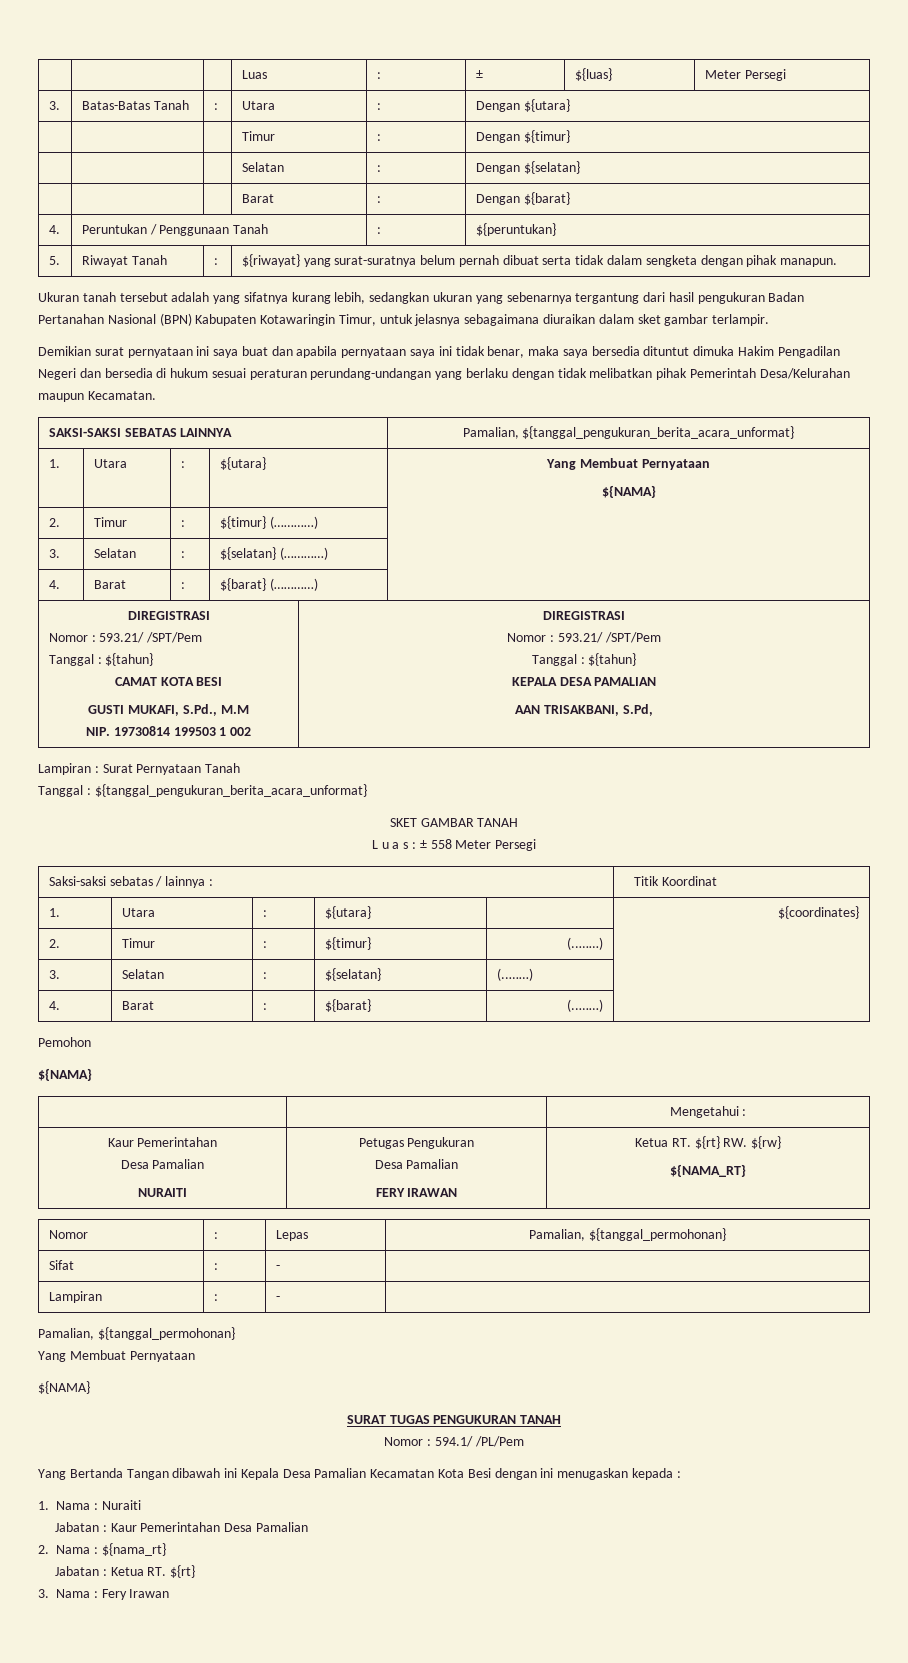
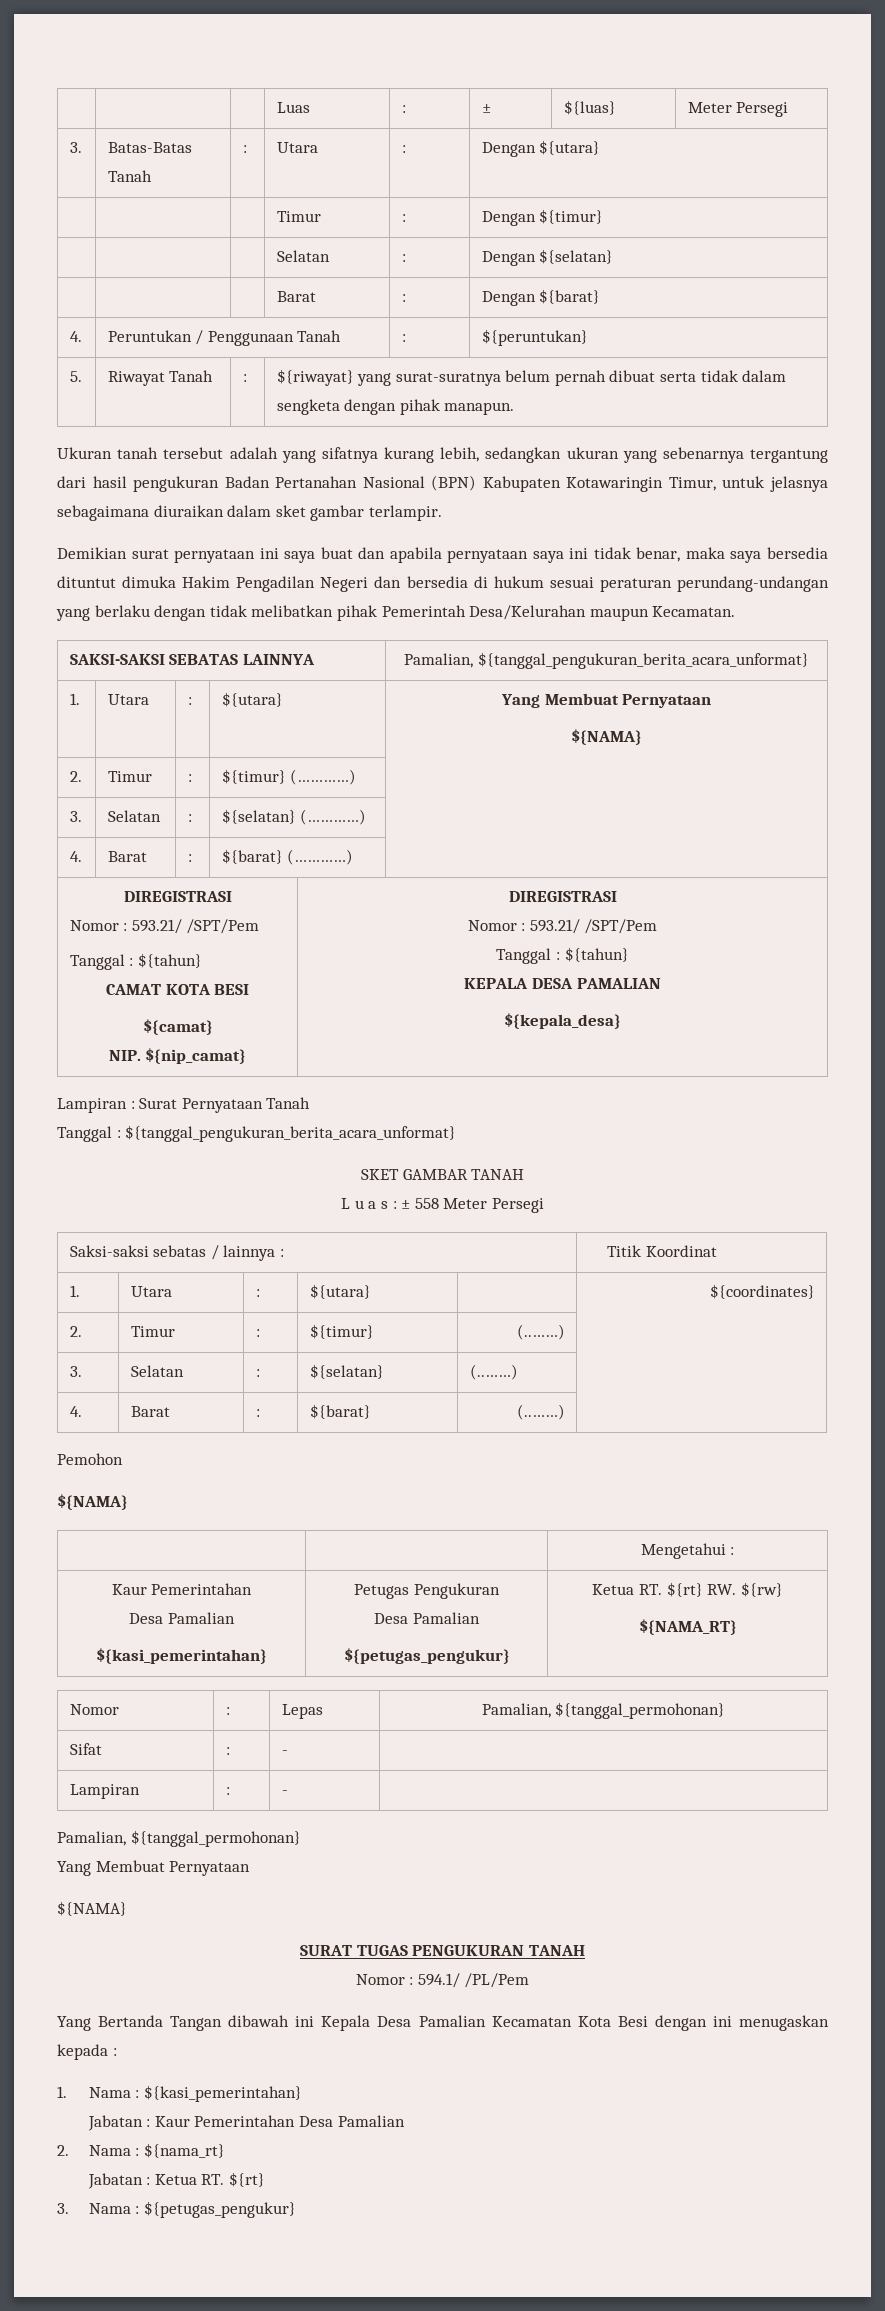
  4. | Barat | : | ${barat} (…………) |
  DIREGISTRASI
  Nomor : 593.21/ /SPT/Pem
  Tanggal : ${tahun}
  CAMAT KOTA BESI
- GUSTI MUKAFI, S.Pd., M.M
- NIP. 19730814 199503 1 002 | DIREGISTRASI
+ ${camat}
+ NIP. ${nip_camat} | DIREGISTRASI
  Nomor : 593.21/ /SPT/Pem
  Tanggal : ${tahun}
  KEPALA DESA PAMALIAN
- AAN TRISAKBANI, S.Pd,
+ ${kepala_desa}
  | | Mengetahui :
  Kaur Pemerintahan
  Desa Pamalian
- NURAITI | Petugas Pengukuran
+ ${kasi_pemerintahan} | Petugas Pengukuran
  Desa Pamalian
- FERY IRAWAN | Ketua RT. ${rt} RW. ${rw}
+ ${petugas_pengukur} | Ketua RT. ${rt} RW. ${rw}
- 1. Nama : Nuraiti
+ 1. Nama : ${kasi_pemerintahan}
- 3. Nama : Fery Irawan
+ 3. Nama : ${petugas_pengukur}

